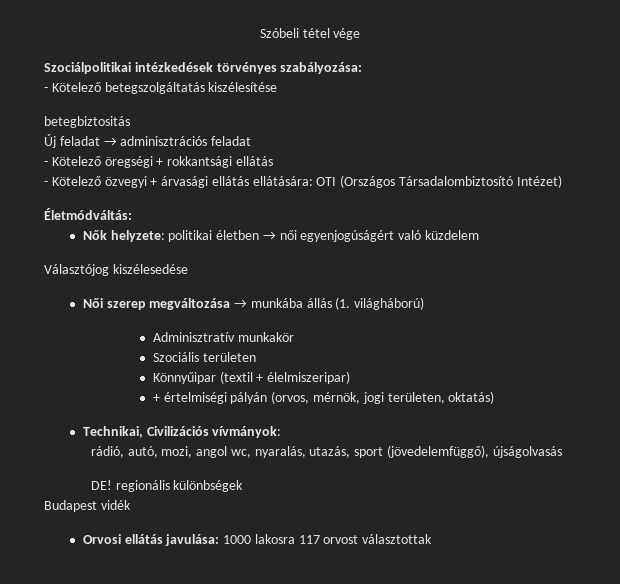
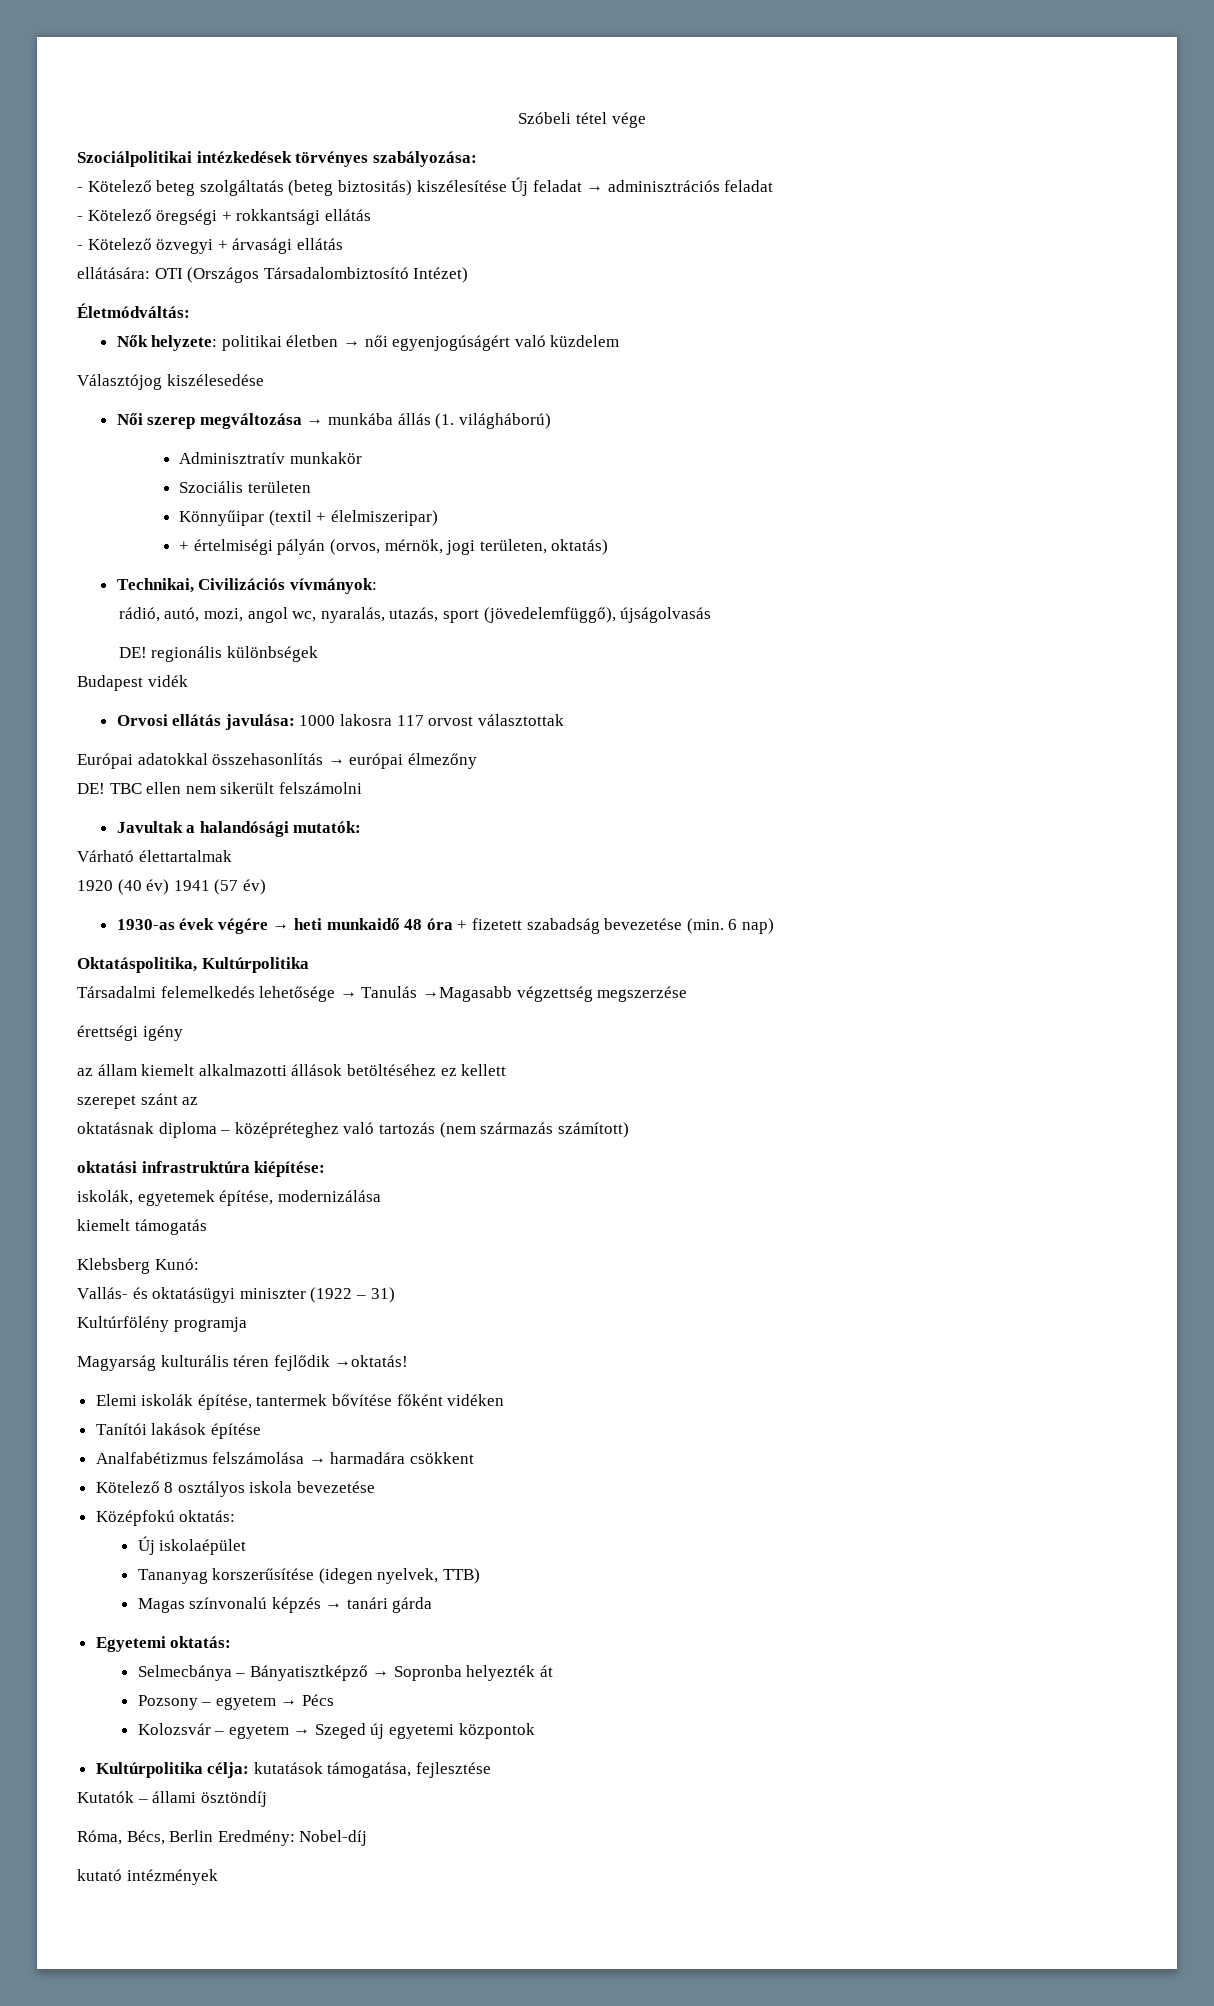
- - Kötelező betegszolgáltatás kiszélesítése
- betegbiztositás
- Új feladat → adminisztrációs feladat
+ - Kötelező beteg szolgáltatás (beteg biztositás) kiszélesítése Új feladat → adminisztrációs feladat
- - Kötelező özvegyi + árvasági ellátás ellátására: OTI (Országos Társadalombiztosító Intézet)
+ - Kötelező özvegyi + árvasági ellátás
+ ellátására: OTI (Országos Társadalombiztosító Intézet)
+ Európai adatokkal összehasonlítás → európai élmezőny
+ DE! TBC ellen nem sikerült felszámolni
+ Javultak a halandósági mutatók:
+ Várható élettartalmak
+ 1920 (40 év) 1941 (57 év)
+ 1930-as évek végére → heti munkaidő 48 óra + fizetett szabadság bevezetése (min. 6 nap)
+ Oktatáspolitika, Kultúrpolitika
+ Társadalmi felemelkedés lehetősége → Tanulás →Magasabb végzettség megszerzése
+ érettségi igény
+ az állam kiemelt alkalmazotti állások betöltéséhez ez kellett
+ szerepet szánt az
+ oktatásnak diploma – középréteghez való tartozás (nem származás számított)
+ oktatási infrastruktúra kiépítése:
+ iskolák, egyetemek építése, modernizálása
+ kiemelt támogatás
+ Klebsberg Kunó:
+ Vallás- és oktatásügyi miniszter (1922 – 31)
+ Kultúrfölény programja
+ Magyarság kulturális téren fejlődik →oktatás!
+ Elemi iskolák építése, tantermek bővítése főként vidéken
+ Tanítói lakások építése
+ Analfabétizmus felszámolása → harmadára csökkent
+ Kötelező 8 osztályos iskola bevezetése
+ Középfokú oktatás:
+ Új iskolaépület
+ Tananyag korszerűsítése (idegen nyelvek, TTB)
+ Magas színvonalú képzés → tanári gárda
+ Egyetemi oktatás:
+ Selmecbánya – Bányatisztképző → Sopronba helyezték át
+ Pozsony – egyetem → Pécs
+ Kolozsvár – egyetem → Szeged új egyetemi központok
+ Kultúrpolitika célja: kutatások támogatása, fejlesztése
+ Kutatók – állami ösztöndíj
+ Róma, Bécs, Berlin Eredmény: Nobel-díj
+ kutató intézmények

